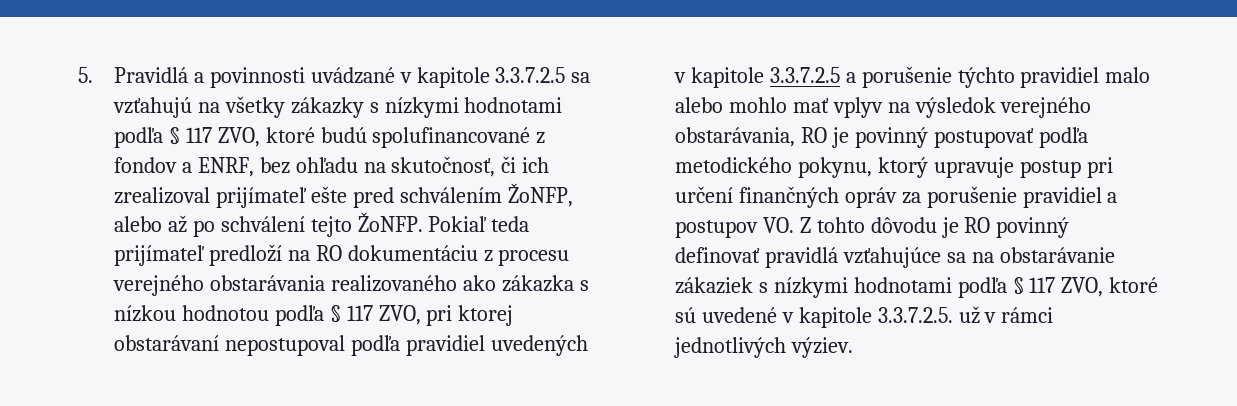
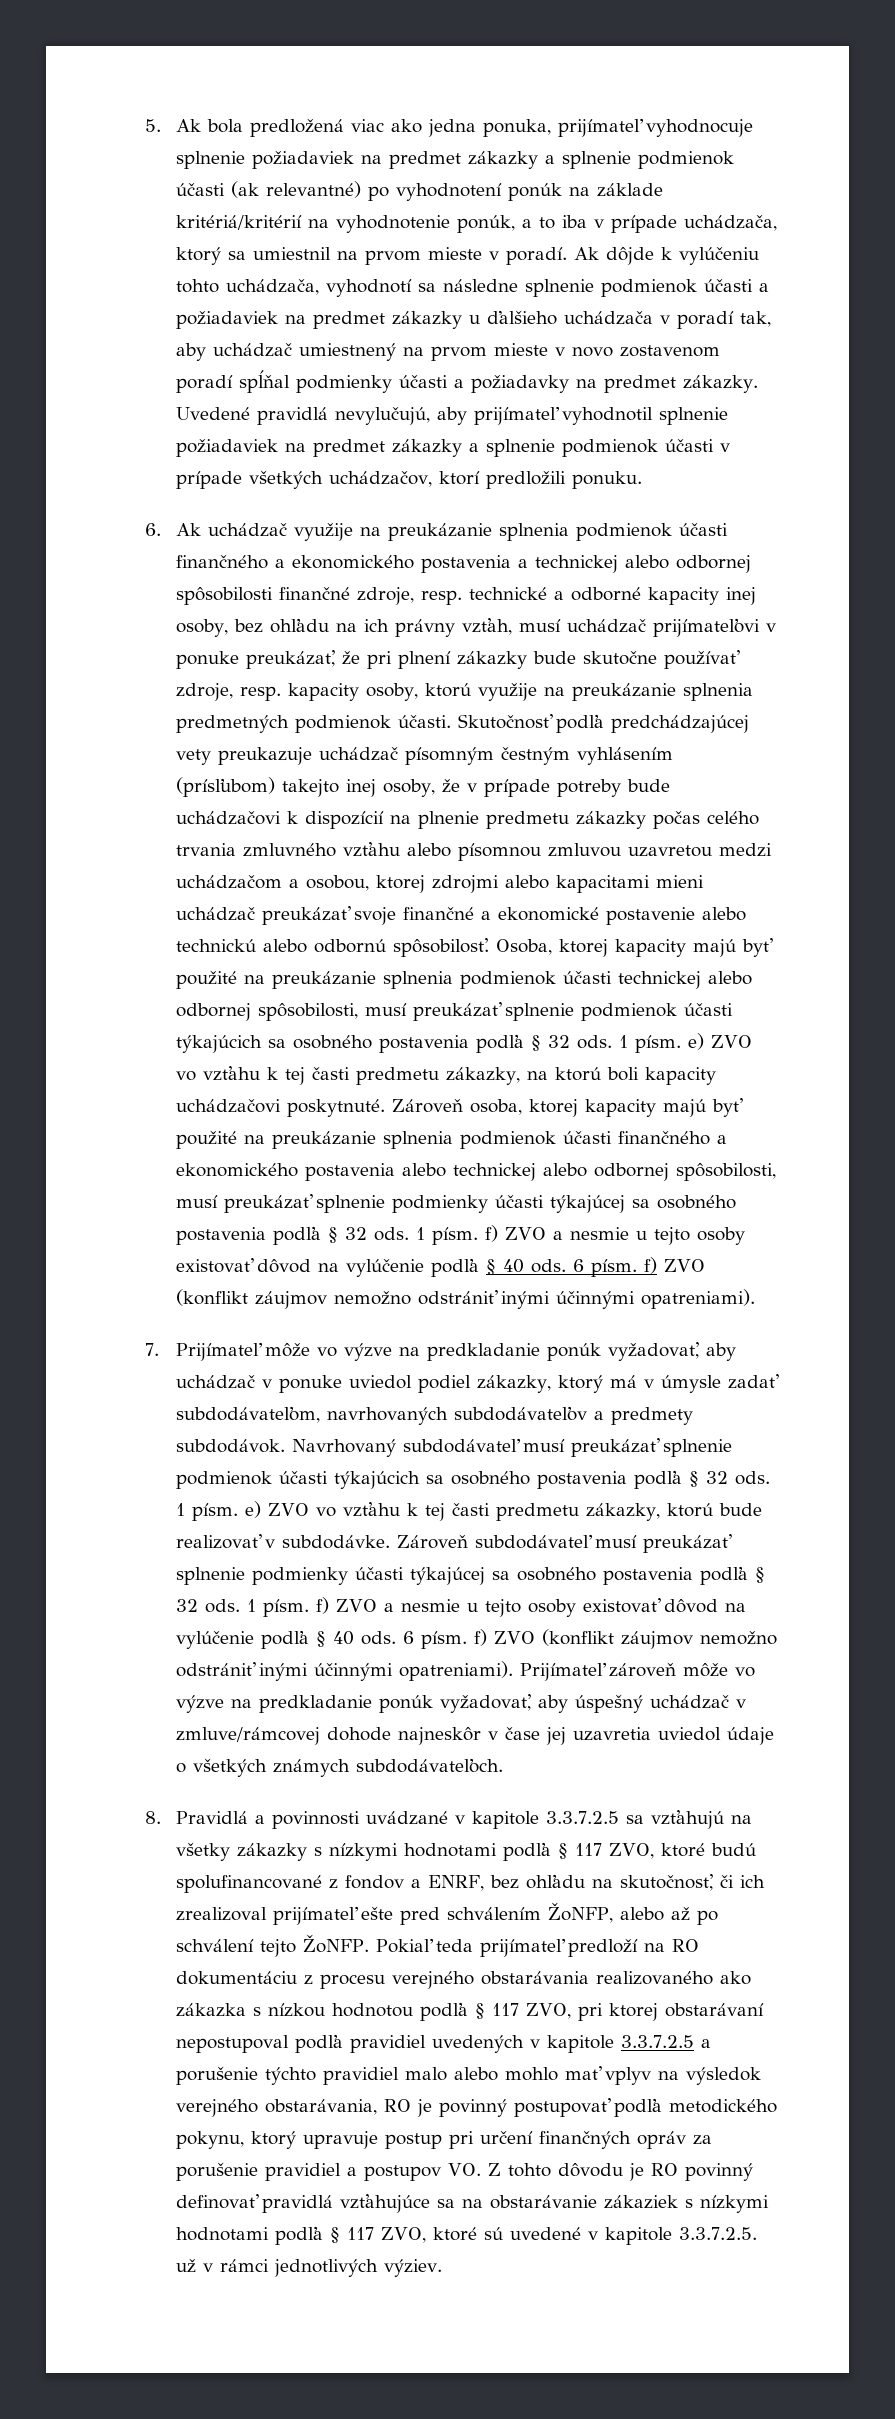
- 5. Pravidlá a povinnosti uvádzané v kapitole 3.3.7.2.5 sa vzťahujú na všetky zákazky s nízkymi hodnotami podľa § 117 ZVO, ktoré budú spolufinancované z fondov a ENRF, bez ohľadu na skutočnosť, či ich zrealizoval prijímateľ ešte pred schválením ŽoNFP, alebo až po schválení tejto ŽoNFP.
+ 5. Ak bola predložená viac ako jedna ponuka, prijímateľ vyhodnocuje splnenie požiadaviek na predmet zákazky a splnenie podmienok účasti (ak relevantné) po vyhodnotení ponúk na základe kritériá/kritérií na vyhodnotenie ponúk, a to iba v prípade uchádzača, ktorý sa umiestnil na prvom mieste v poradí. Ak dôjde k vylúčeniu tohto uchádzača, vyhodnotí sa následne splnenie podmienok účasti a požiadaviek na predmet zákazky u ďalšieho uchádzača v poradí tak, aby uchádzač umiestnený na prvom mieste v novo zostavenom poradí spĺňal podmienky účasti a požiadavky na predmet zákazky. Uvedené pravidlá nevylučujú, aby prijímateľ vyhodnotil splnenie požiadaviek na predmet zákazky a splnenie podmienok účasti v prípade všetkých uchádzačov, ktorí predložili ponuku.
+ 6. Ak uchádzač využije na preukázanie splnenia podmienok účasti finančného a ekonomického postavenia a technickej alebo odbornej spôsobilosti finančné zdroje, resp. technické a odborné kapacity inej osoby, bez ohľadu na ich právny vzťah, musí uchádzač prijímateľovi v ponuke preukázať, že pri plnení zákazky bude skutočne používať zdroje, resp. kapacity osoby, ktorú využije na preukázanie splnenia predmetných podmienok účasti. Skutočnosť podľa predchádzajúcej vety preukazuje uchádzač písomným čestným vyhlásením (prísľubom) takejto inej osoby, že v prípade potreby bude uchádzačovi k dispozícií na plnenie predmetu zákazky počas celého trvania zmluvného vzťahu alebo písomnou zmluvou uzavretou medzi uchádzačom a osobou, ktorej zdrojmi alebo kapacitami mieni uchádzač preukázať svoje finančné a ekonomické postavenie alebo technickú alebo odbornú spôsobilosť. Osoba, ktorej kapacity majú byť použité na preukázanie splnenia podmienok účasti technickej alebo odbornej spôsobilosti, musí preukázať splnenie podmienok účasti týkajúcich sa osobného postavenia podľa § 32 ods. 1 písm. e) ZVO vo vzťahu k tej časti predmetu zákazky, na ktorú boli kapacity uchádzačovi poskytnuté. Zároveň osoba, ktorej kapacity majú byť použité na preukázanie splnenia podmienok účasti finančného a ekonomického postavenia alebo technickej alebo odbornej spôsobilosti, musí preukázať splnenie podmienky účasti týkajúcej sa osobného postavenia podľa § 32 ods. 1 písm. f) ZVO a nesmie u tejto osoby existovať dôvod na vylúčenie podľa § 40 ods. 6 písm. f) ZVO (konflikt záujmov nemožno odstrániť inými účinnými opatreniami).
+ 7. Prijímateľ môže vo výzve na predkladanie ponúk vyžadovať, aby uchádzač v ponuke uviedol podiel zákazky, ktorý má v úmysle zadať subdodávateľom, navrhovaných subdodávateľov a predmety subdodávok. Navrhovaný subdodávateľ musí preukázať splnenie podmienok účasti týkajúcich sa osobného postavenia podľa § 32 ods. 1 písm. e) ZVO vo vzťahu k tej časti predmetu zákazky, ktorú bude realizovať v subdodávke. Zároveň subdodávateľ musí preukázať splnenie podmienky účasti týkajúcej sa osobného postavenia podľa § 32 ods. 1 písm. f) ZVO a nesmie u tejto osoby existovať dôvod na vylúčenie podľa § 40 ods. 6 písm. f) ZVO (konflikt záujmov nemožno odstrániť inými účinnými opatreniami). Prijímateľ zároveň môže vo výzve na predkladanie ponúk vyžadovať, aby úspešný uchádzač v zmluve/rámcovej dohode najneskôr v čase jej uzavretia uviedol údaje o všetkých známych subdodávateľoch.
+ 8. Pravidlá a povinnosti uvádzané v kapitole 3.3.7.2.5 sa vzťahujú na všetky zákazky s nízkymi hodnotami podľa § 117 ZVO, ktoré budú spolufinancované z fondov a ENRF, bez ohľadu na skutočnosť, či ich zrealizoval prijímateľ ešte pred schválením ŽoNFP, alebo až po schválení tejto ŽoNFP.

